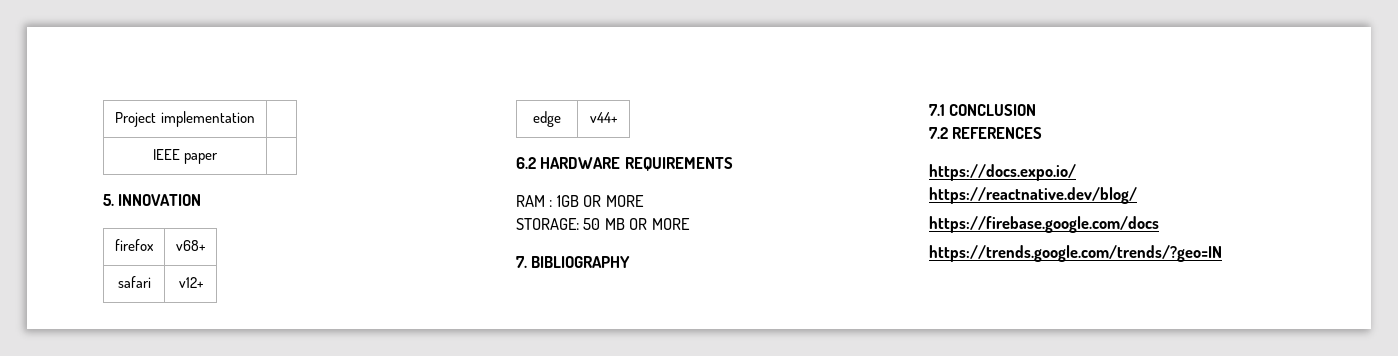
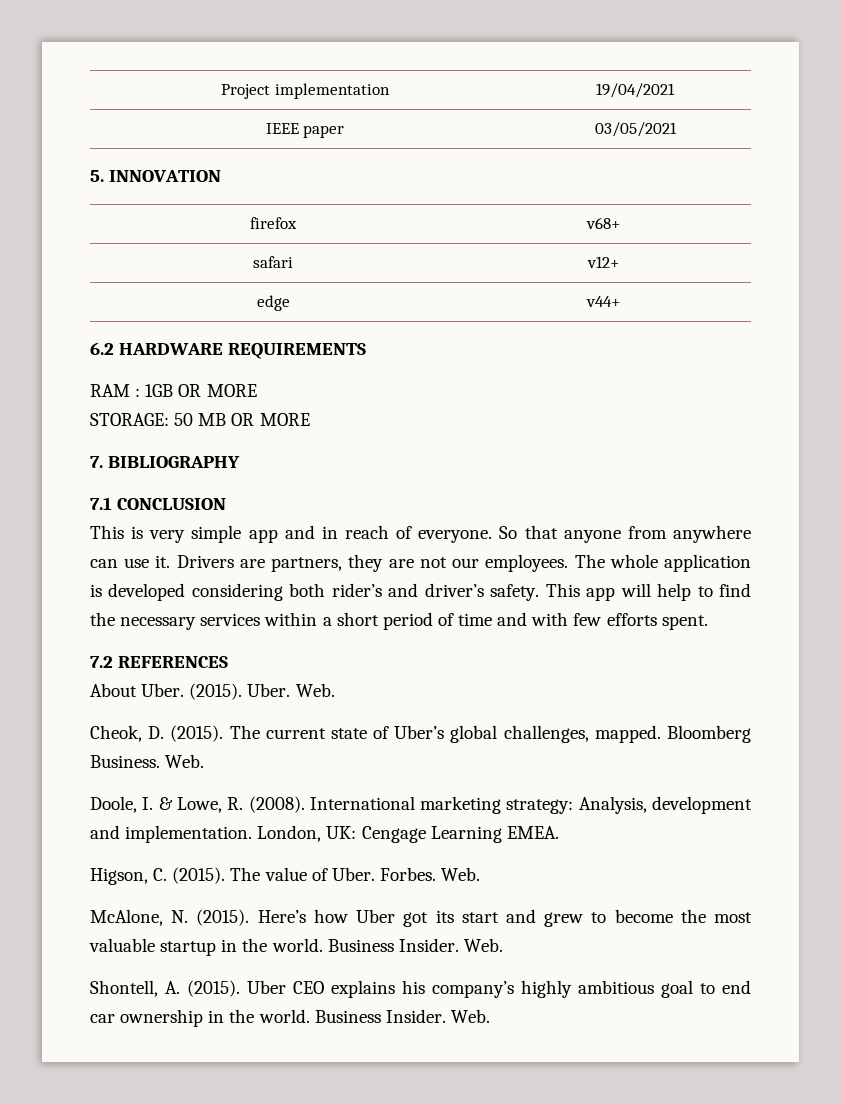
- Project implementation |
+ Project implementation | 19/04/2021
- IEEE paper |
+ IEEE paper | 03/05/2021
+ This is very simple app and in reach of everyone. So that anyone from anywhere can use it. Drivers are partners, they are not our employees. The whole application is developed considering both rider’s and driver’s safety. This app will help to find the necessary services within a short period of time and with few efforts spent.
  7.2 REFERENCES
- https://docs.expo.io/
- https://reactnative.dev/blog/
- https://firebase.google.com/docs
- https://trends.google.com/trends/?geo=IN
+ About Uber. (2015). Uber. Web.
+ Cheok, D. (2015). The current state of Uber’s global challenges, mapped. Bloomberg Business. Web.
+ Doole, I. & Lowe, R. (2008). International marketing strategy: Analysis, development and implementation. London, UK: Cengage Learning EMEA.
+ Higson, C. (2015). The value of Uber. Forbes. Web.
+ McAlone, N. (2015). Here’s how Uber got its start and grew to become the most valuable startup in the world. Business Insider. Web.
+ Shontell, A. (2015). Uber CEO explains his company’s highly ambitious goal to end car ownership in the world. Business Insider. Web.

